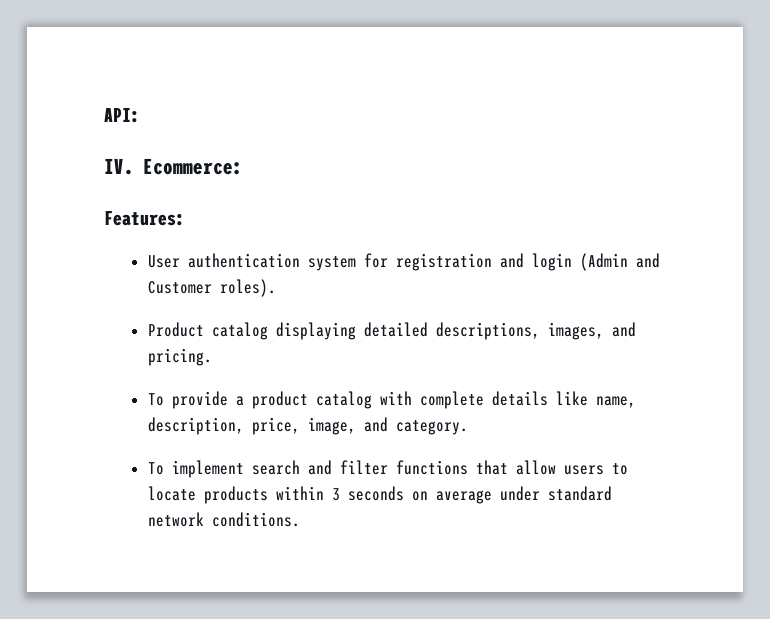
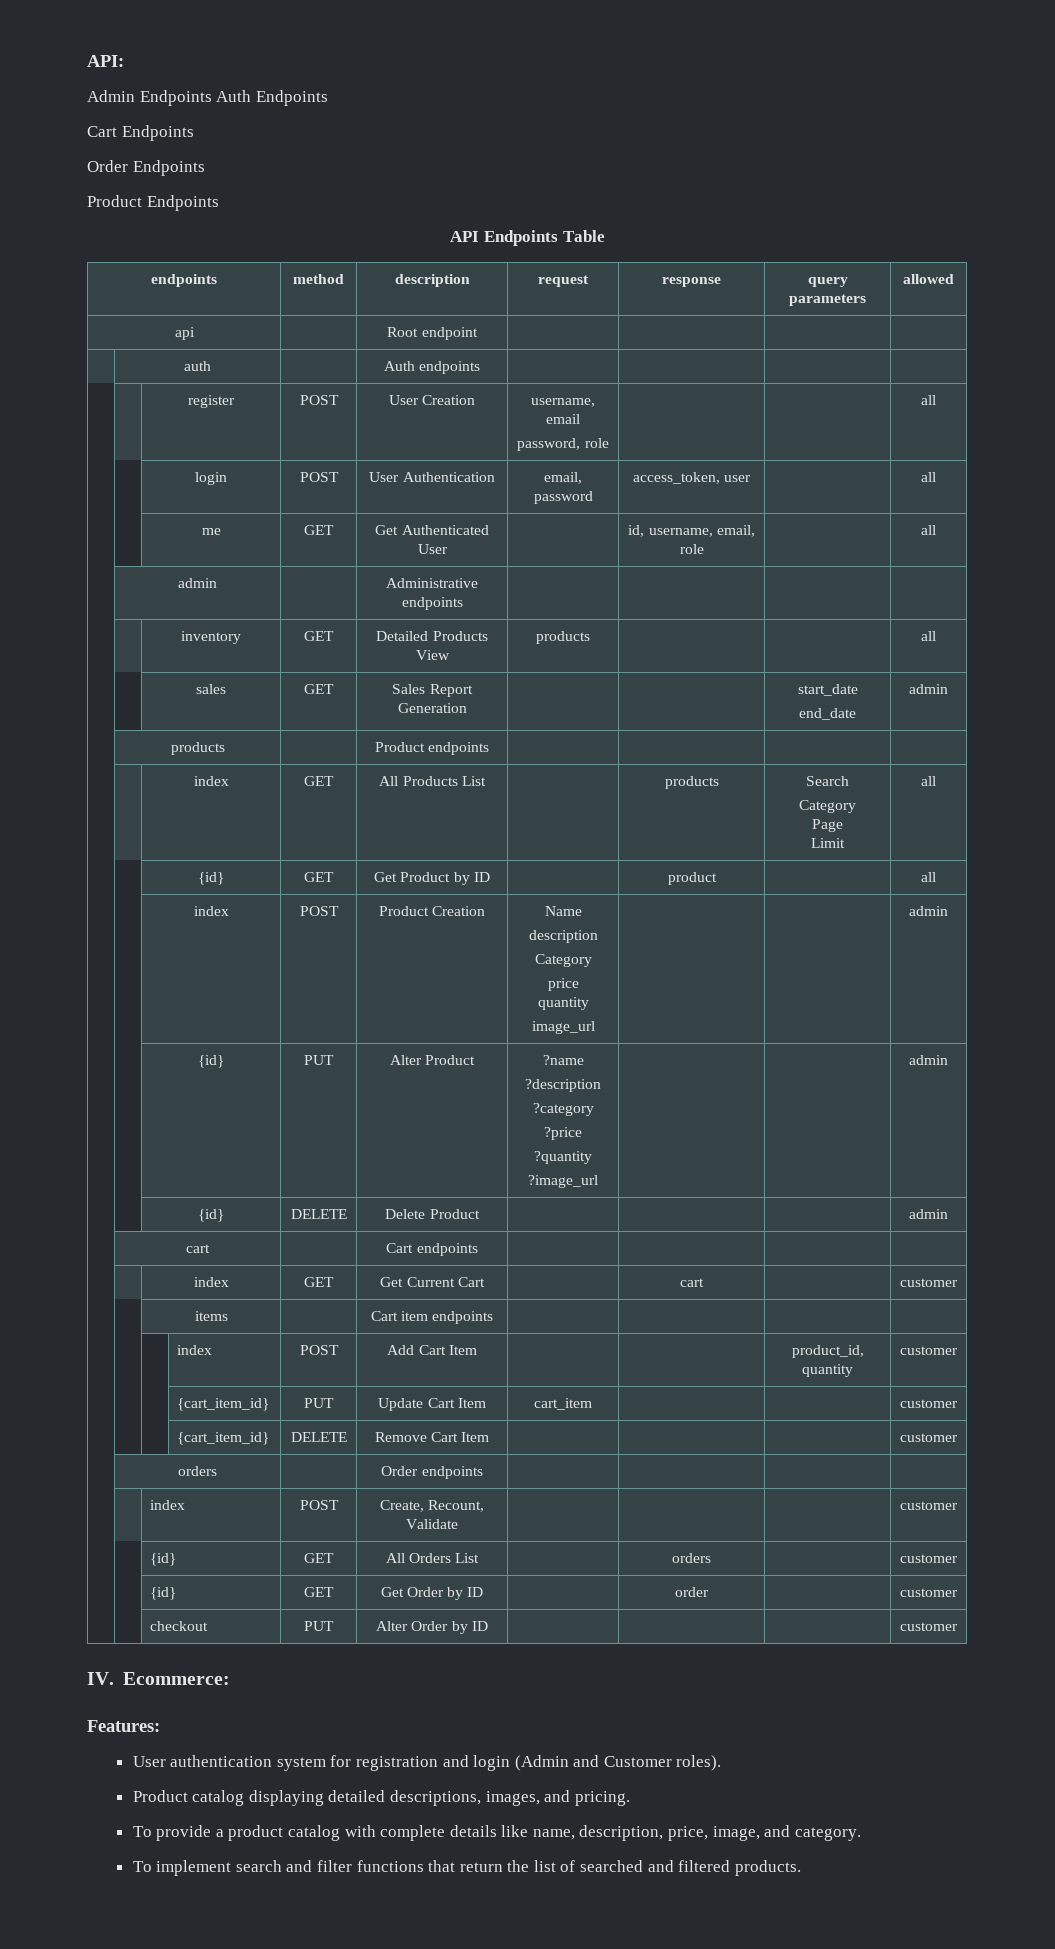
+ Admin Endpoints Auth Endpoints
+ Cart Endpoints
+ Order Endpoints
+ Product Endpoints
+ API Endpoints Table
+ endpoints | method | description | request | response | query parameters | allowed
+ api | | Root endpoint | | | |
+ | auth | | Auth endpoints | | | |
+ | | register | POST | User Creation | username, email
+ password, role | | | all
+ | | login | POST | User Authentication | email, password | access_token, user | | all
+ | | me | GET | Get Authenticated User | | id, username, email, role | | all
+ | admin | | Administrative endpoints | | | |
+ | | inventory | GET | Detailed Products View | products | | | all
+ | | sales | GET | Sales Report Generation | | | start_date
+ end_date | admin
+ | products | | Product endpoints | | | |
+ | | index | GET | All Products List | | products | Search
+ Category
+ Page
+ Limit | all
+ | | {id} | GET | Get Product by ID | | product | | all
+ | | index | POST | Product Creation | Name
+ description
+ Category
+ price
+ quantity
+ image_url | | | admin
+ | | {id} | PUT | Alter Product | ?name
+ ?description
+ ?category
+ ?price
+ ?quantity
+ ?image_url | | | admin
+ | | {id} | DELETE | Delete Product | | | | admin
+ | cart | | Cart endpoints | | | |
+ | | index | GET | Get Current Cart | | cart | | customer
+ | | items | | Cart item endpoints | | | |
+ | | | index | POST | Add Cart Item | | | product_id, quantity | customer
+ | | | {cart_item_id} | PUT | Update Cart Item | cart_item | | | customer
+ | | | {cart_item_id} | DELETE | Remove Cart Item | | | | customer
+ | orders | | Order endpoints | | | |
+ | | index | POST | Create, Recount, Validate | | | | customer
+ | | {id} | GET | All Orders List | | orders | | customer
+ | | {id} | GET | Get Order by ID | | order | | customer
+ | | checkout | PUT | Alter Order by ID | | | | customer
- To implement search and filter functions that allow users to locate products within 3 seconds on average under standard network conditions.
+ To implement search and filter functions that return the list of searched and filtered products.

